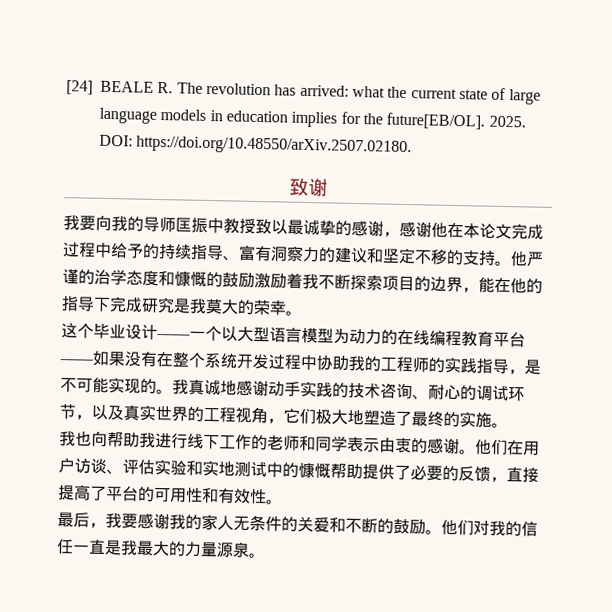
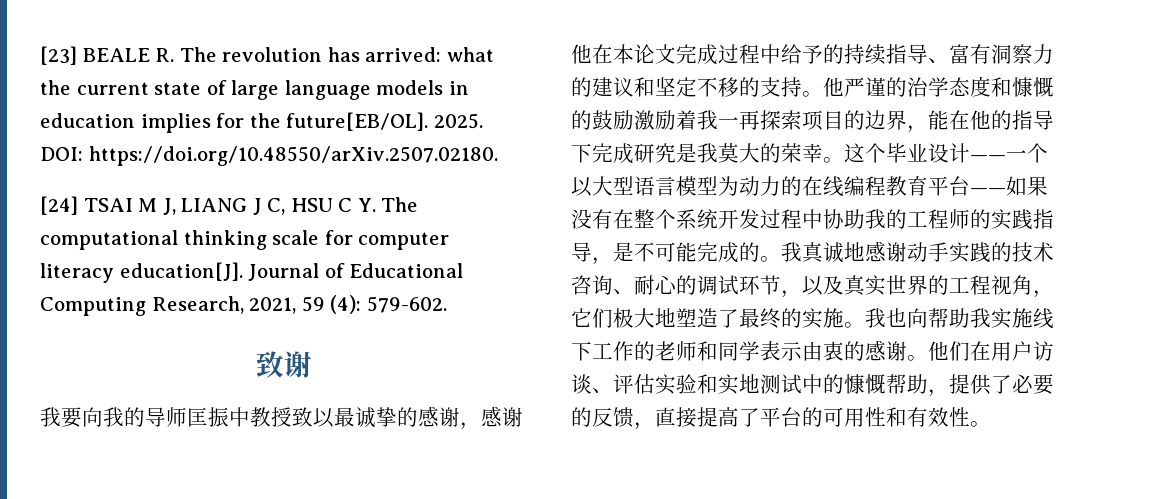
- [24] BEALE R. The revolution has arrived: what the current state of large language models in education implies for the future[EB/OL].
+ [23] BEALE R. The revolution has arrived: what the current state of large language models in education implies for the future[EB/OL].
+ [24] TSAI M J, LIANG J C, HSU C Y. The computational thinking scale for computer literacy education[J]. Journal of Educational Computing Research, 2021, 59 (4): 579-602.
- 他严谨的治学态度和慷慨的鼓励激励着我不断探索项目的边界，能在他的指导下完成研究是我莫大的荣幸。
- 这个毕业设计——一个以大型语言模型为动力的在线编程教育平台——如果没有在整个系统开发过程中协助我的工程师的实践指导，是不可能实现的。
+ 他严谨的治学态度和慷慨的鼓励激励着我一再探索项目的边界，能在他的指导下完成研究是我莫大的荣幸。这个毕业设计——一个以大型语言模型为动力的在线编程教育平台——如果没有在整个系统开发过程中协助我的工程师的实践指导，是不可能完成的。
- 我真诚地感谢动手实践的技术咨询、耐心的调试环节，以及真实世界的工程视角，它们极大地塑造了最终的实施。
- 我也向帮助我进行线下工作的老师和同学表示由衷的感谢。
+ 我真诚地感谢动手实践的技术咨询、耐心的调试环节，以及真实世界的工程视角，它们极大地塑造了最终的实施。我也向帮助我实施线下工作的老师和同学表示由衷的感谢。
- 他们在用户访谈、评估实验和实地测试中的慷慨帮助提供了必要的反馈，直接提高了平台的可用性和有效性。
+ 他们在用户访谈、评估实验和实地测试中的慷慨帮助，提供了必要的反馈，直接提高了平台的可用性和有效性。
- 最后，我要感谢我的家人无条件的关爱和不断的鼓励。他们对我的信任一直是我最大的力量源泉。

